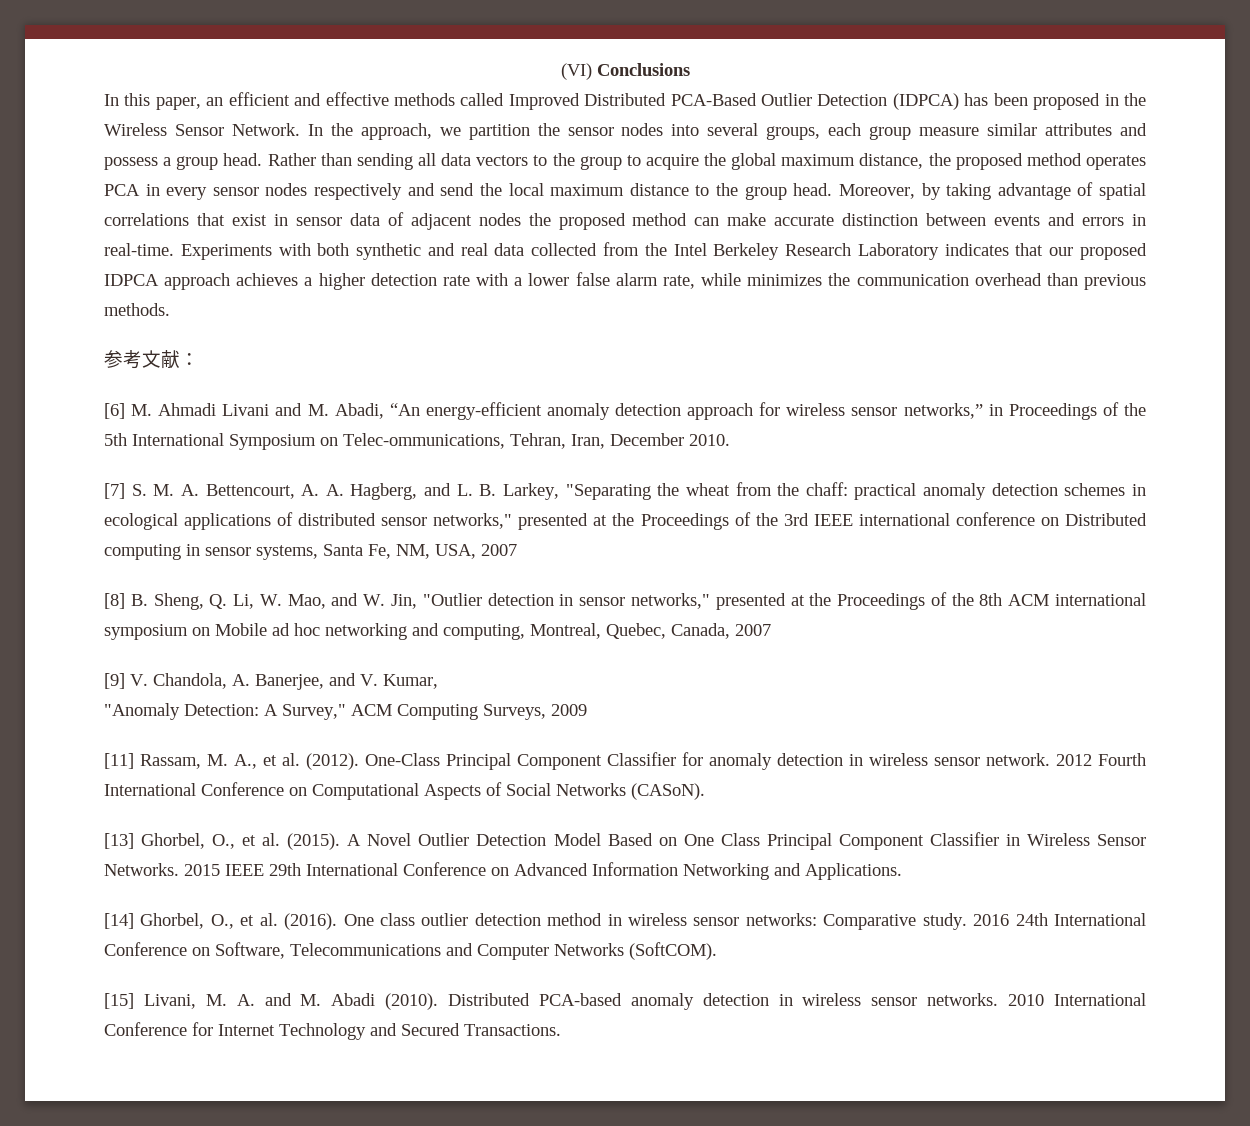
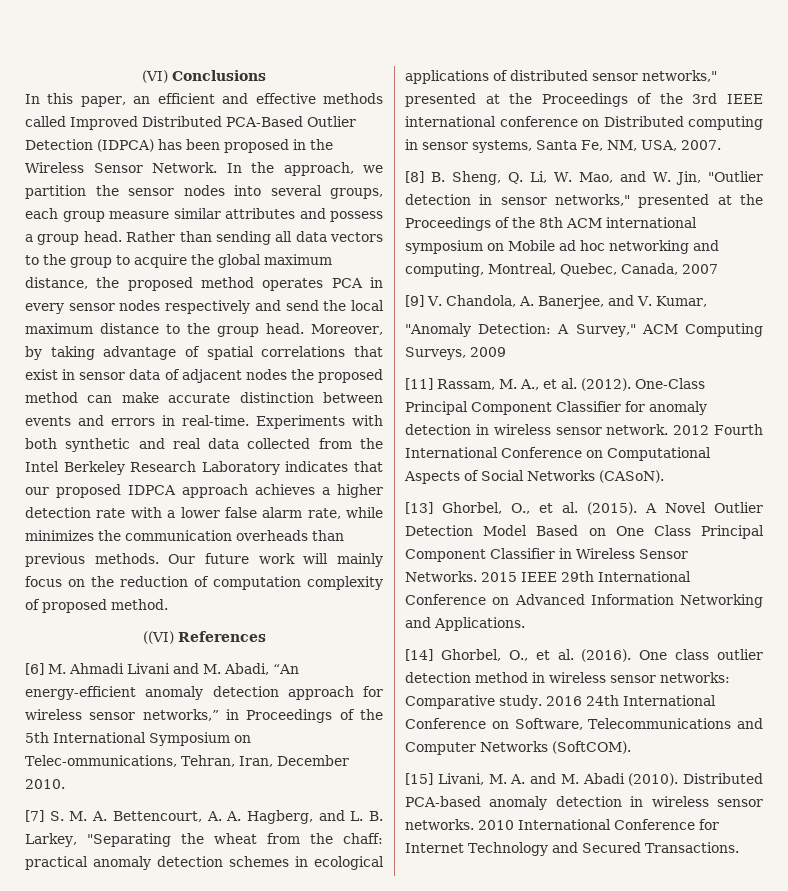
- Experiments with both synthetic and real data collected from the Intel Berkeley Research Laboratory indicates that our proposed IDPCA approach achieves a higher detection rate with a lower false alarm rate, while minimizes the communication overhead than previous methods.
- 参考文献：
+ Experiments with both synthetic and real data collected from the Intel Berkeley Research Laboratory indicates that our proposed IDPCA approach achieves a higher detection rate with a lower false alarm rate, while minimizes the communication overheads than previous methods. Our future work will mainly focus on the reduction of computation complexity of proposed method.
+ ((VI) References
- [7] S. M. A. Bettencourt, A. A. Hagberg, and L. B. Larkey, "Separating the wheat from the chaff: practical anomaly detection schemes in ecological applications of distributed sensor networks," presented at the Proceedings of the 3rd IEEE international conference on Distributed computing in sensor systems, Santa Fe, NM, USA, 2007
+ [7] S. M. A. Bettencourt, A. A. Hagberg, and L. B. Larkey, "Separating the wheat from the chaff: practical anomaly detection schemes in ecological applications of distributed sensor networks," presented at the Proceedings of the 3rd IEEE international conference on Distributed computing in sensor systems, Santa Fe, NM, USA, 2007.

